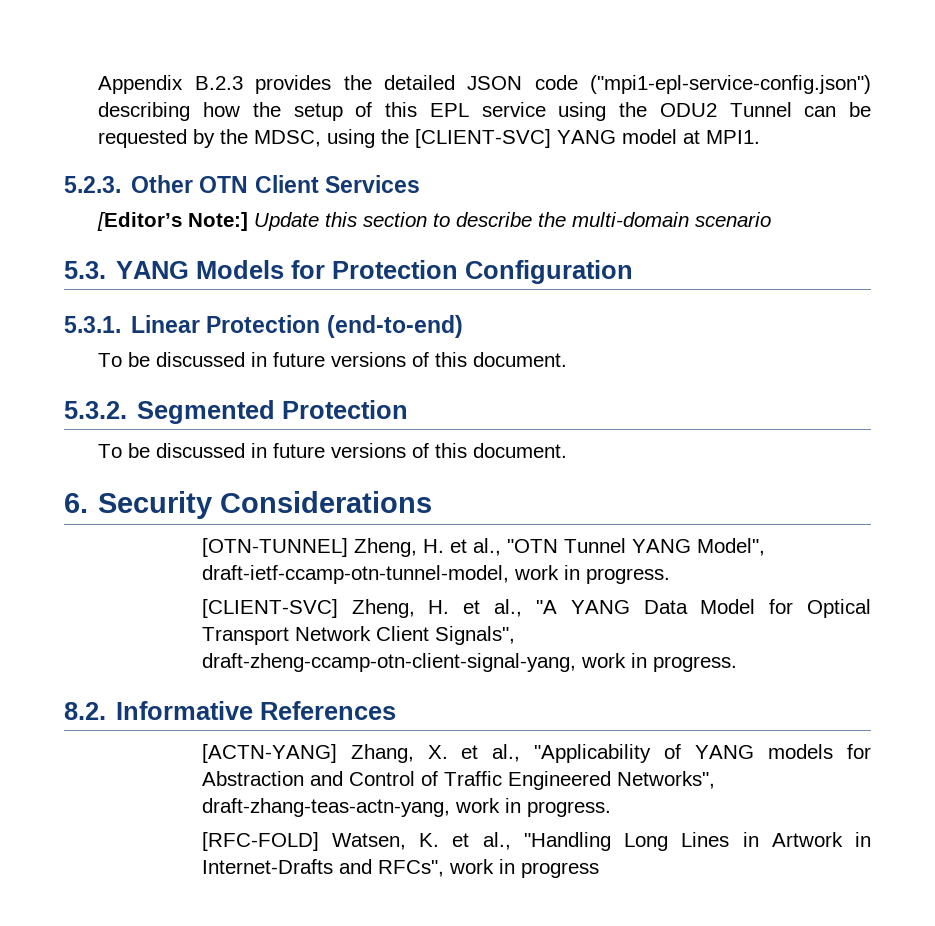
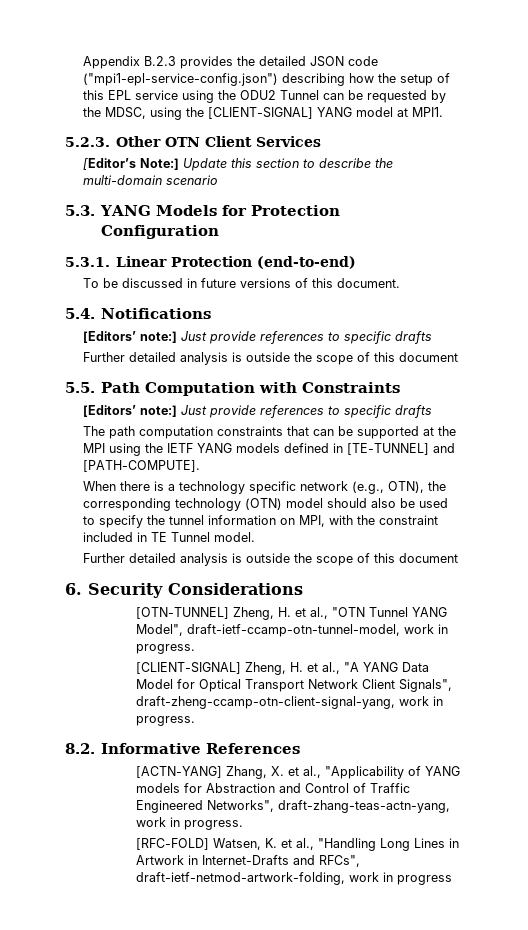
- Appendix B.2.3 provides the detailed JSON code ("mpi1-epl-service-config.json") describing how the setup of this EPL service using the ODU2 Tunnel can be requested by the MDSC, using the [CLIENT-SVC] YANG model at MPI1.
+ Appendix B.2.3 provides the detailed JSON code ("mpi1-epl-service-config.json") describing how the setup of this EPL service using the ODU2 Tunnel can be requested by the MDSC, using the [CLIENT-SIGNAL] YANG model at MPI1.
- 5.3.2. Segmented Protection
- To be discussed in future versions of this document.
+ 5.4. Notifications
+ [Editors’ note:] Just provide references to specific drafts
+ Further detailed analysis is outside the scope of this document
+ 5.5. Path Computation with Constraints
+ [Editors’ note:] Just provide references to specific drafts
+ The path computation constraints that can be supported at the MPI using the IETF YANG models defined in [TE-TUNNEL] and [PATH-COMPUTE].
+ When there is a technology specific network (e.g., OTN), the corresponding technology (OTN) model should also be used to specify the tunnel information on MPI, with the constraint included in TE Tunnel model.
+ Further detailed analysis is outside the scope of this document
- [CLIENT-SVC] Zheng, H. et al., "A YANG Data Model for Optical Transport Network Client Signals", draft-zheng-ccamp-otn-client-signal-yang, work in progress.
+ [CLIENT-SIGNAL] Zheng, H. et al., "A YANG Data Model for Optical Transport Network Client Signals", draft-zheng-ccamp-otn-client-signal-yang, work in progress.
- [RFC-FOLD] Watsen, K. et al., "Handling Long Lines in Artwork in Internet-Drafts and RFCs", work in progress
+ [RFC-FOLD] Watsen, K. et al., "Handling Long Lines in Artwork in Internet-Drafts and RFCs", draft-ietf-netmod-artwork-folding, work in progress

